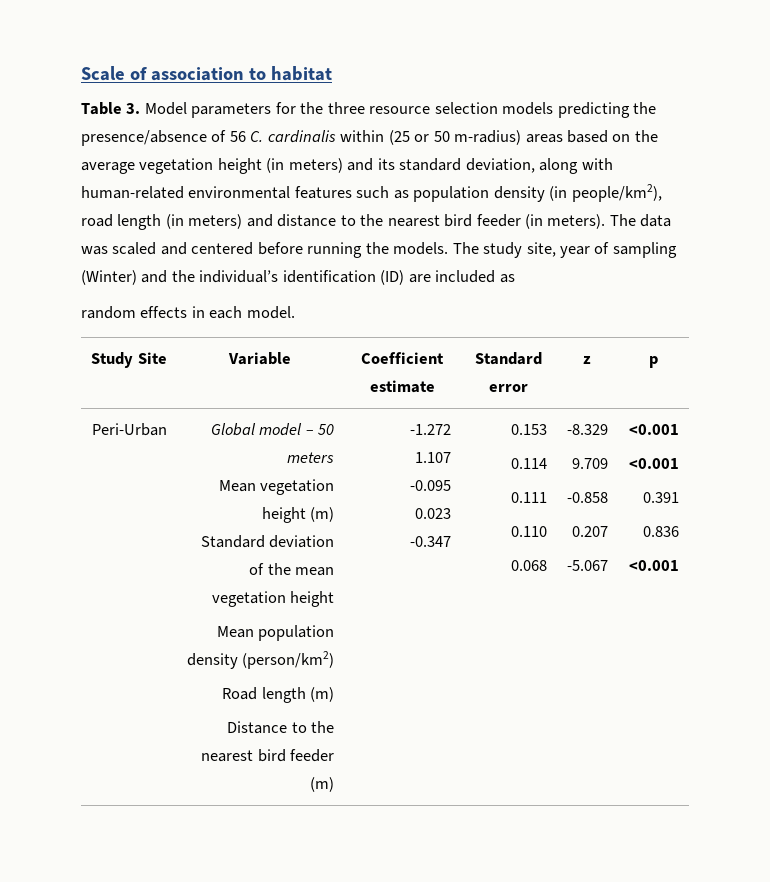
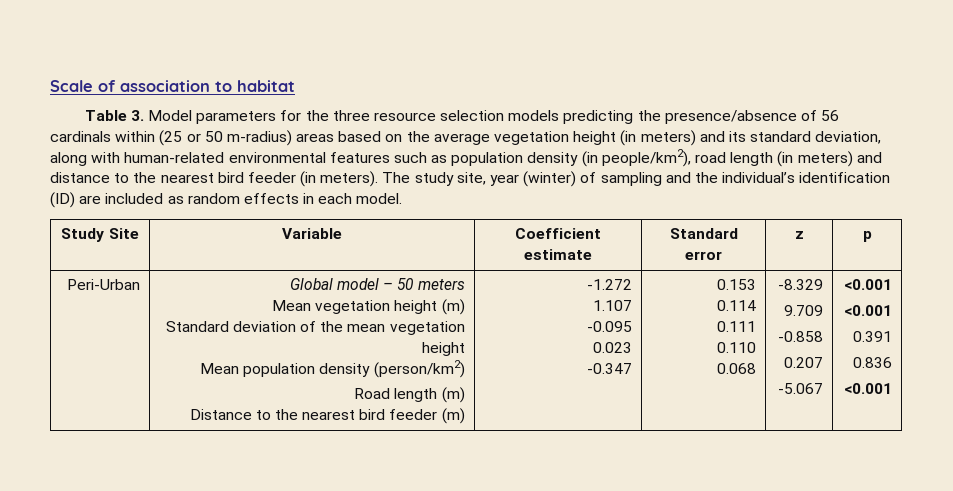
- Table 3. Model parameters for the three resource selection models predicting the presence/absence of 56 C. cardinalis within (25 or 50 m-radius) areas based on the average vegetation height (in meters) and its standard deviation, along with human-related environmental features such as population density (in people/km2), road length (in meters) and distance to the nearest bird feeder (in meters).
+ Table 3. Model parameters for the three resource selection models predicting the presence/absence of 56 cardinals within (25 or 50 m-radius) areas based on the average vegetation height (in meters) and its standard deviation, along with human-related environmental features such as population density (in people/km2), road length (in meters) and distance to the nearest bird feeder (in meters).
- The data was scaled and centered before running the models. The study site, year of sampling (Winter) and the individual’s identification (ID) are included as
- random effects in each model.
+ The study site, year (winter) of sampling and the individual’s identification (ID) are included as random effects in each model.

